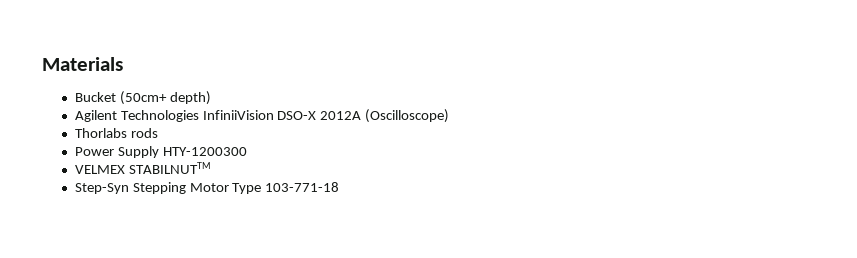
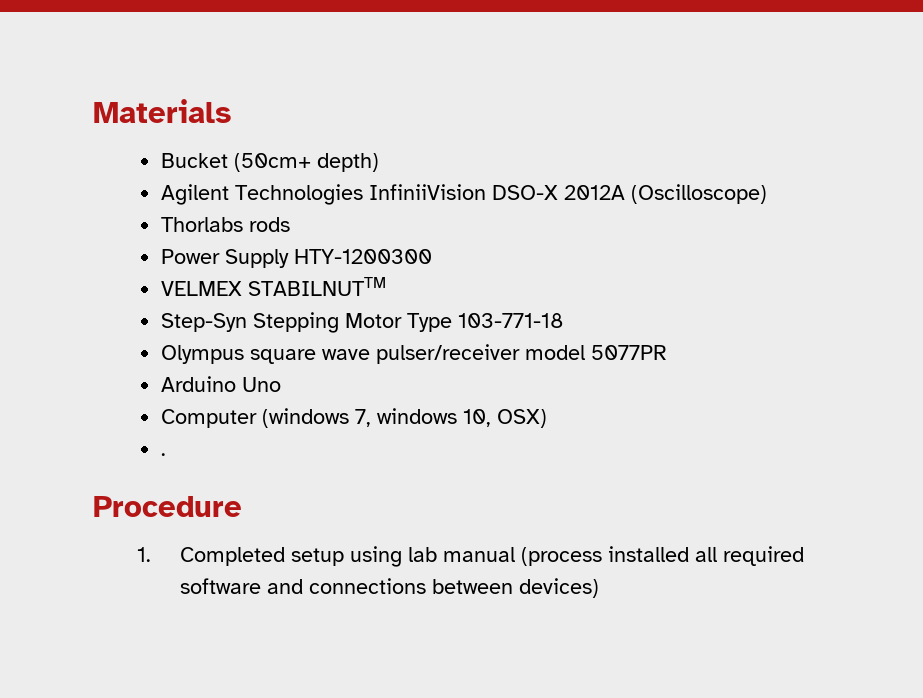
+ Olympus square wave pulser/receiver model 5077PR
+ Arduino Uno
+ Computer (windows 7, windows 10, OSX)
+ .
+ Procedure
+ 1. Completed setup using lab manual (process installed all required software and connections between devices)

